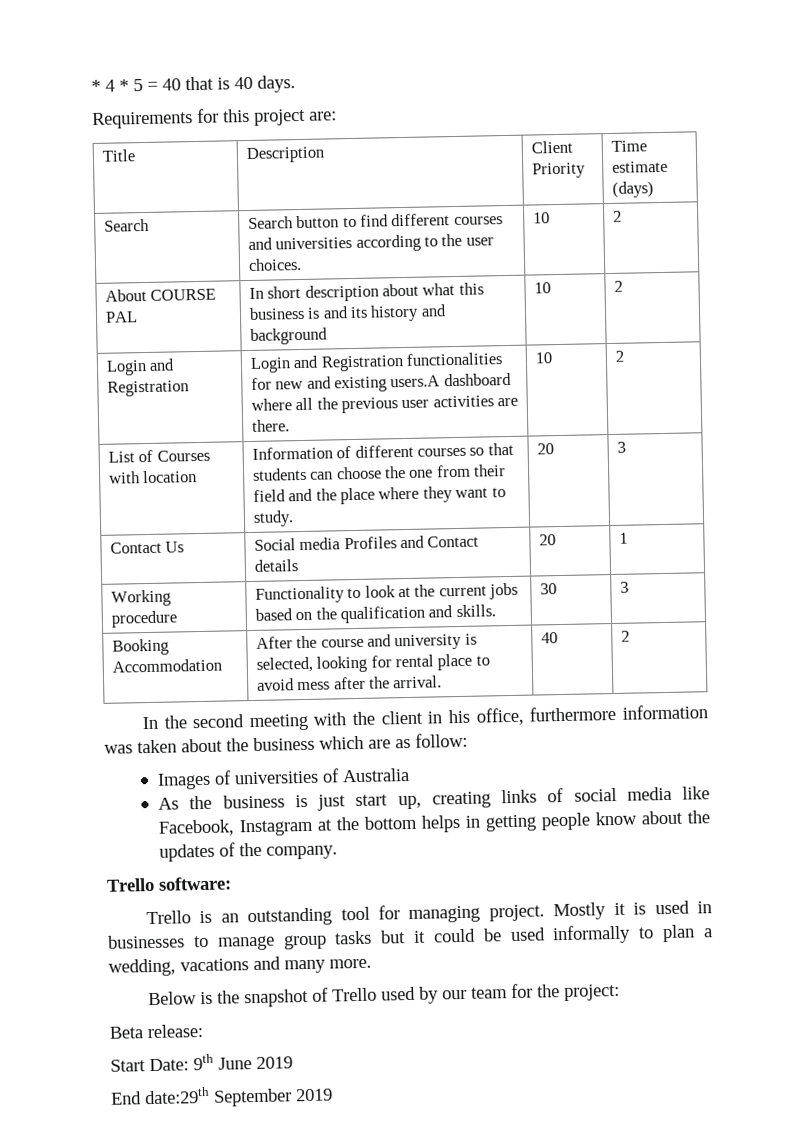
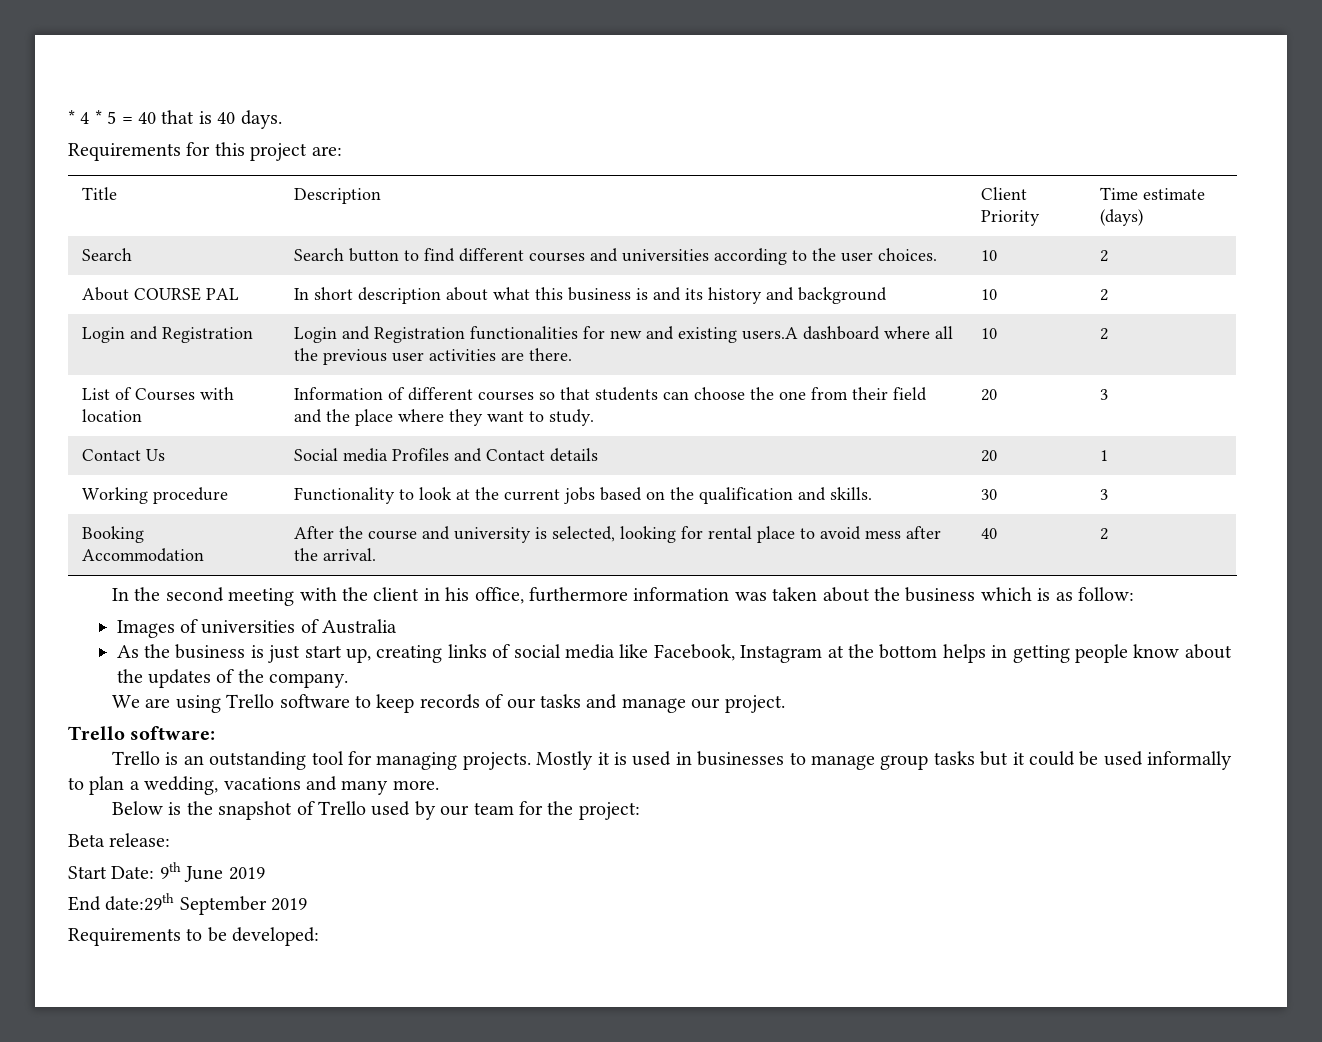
- In the second meeting with the client in his office, furthermore information was taken about the business which are as follow:
+ In the second meeting with the client in his office, furthermore information was taken about the business which is as follow:
+ We are using Trello software to keep records of our tasks and manage our project.
- Trello is an outstanding tool for managing project.
+ Trello is an outstanding tool for managing projects.
+ Requirements to be developed:

